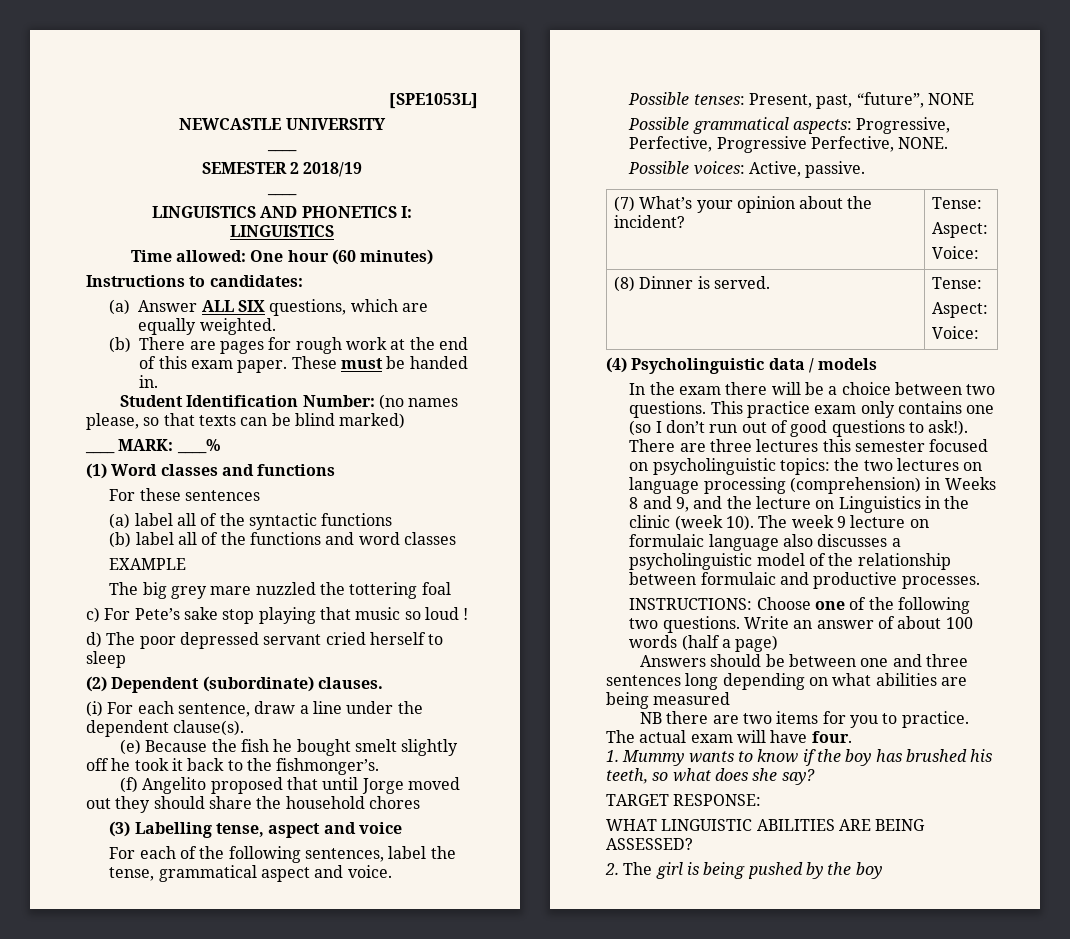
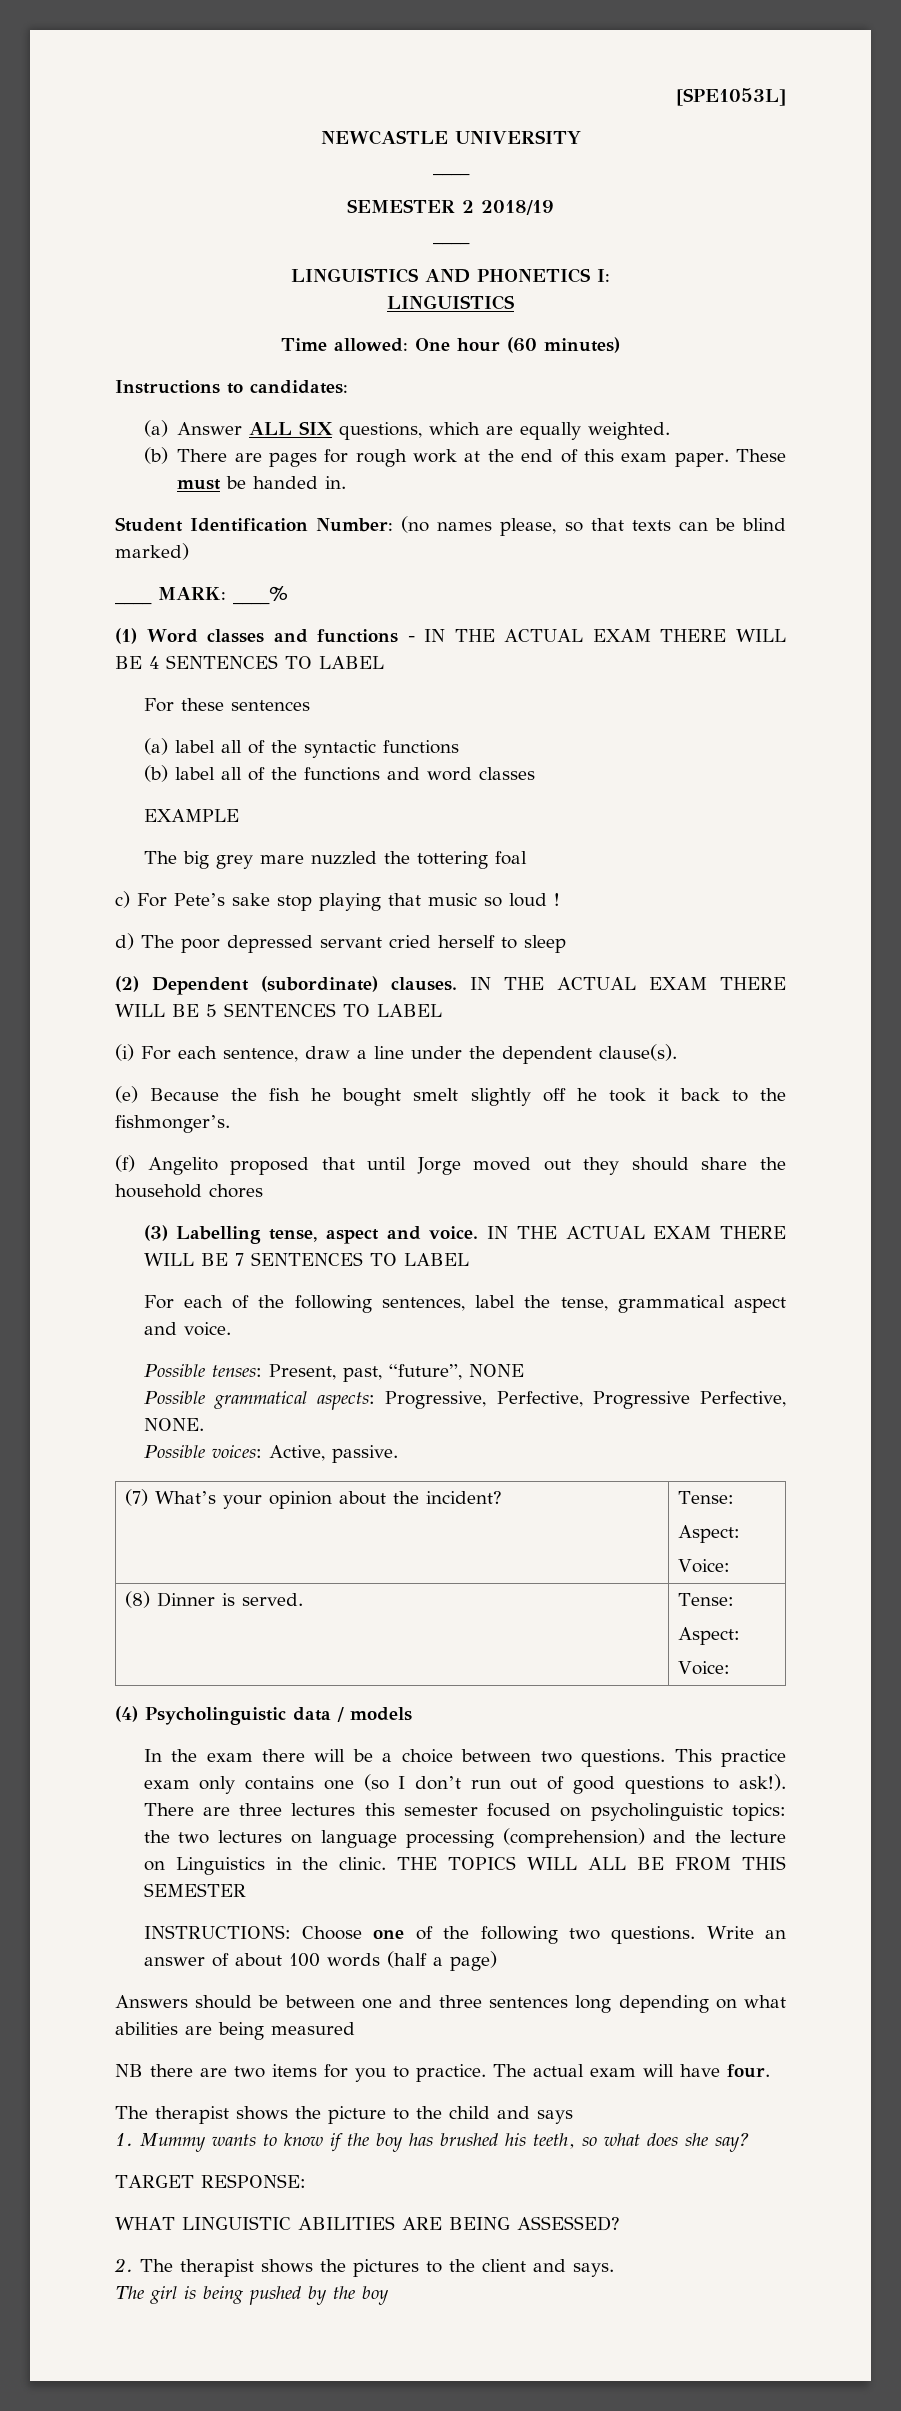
- (1) Word classes and functions
+ (1) Word classes and functions - IN THE ACTUAL EXAM THERE WILL BE 4 SENTENCES TO LABEL
+ IN THE ACTUAL EXAM THERE WILL BE 5 SENTENCES TO LABEL
- (3) Labelling tense, aspect and voice
+ (3) Labelling tense, aspect and voice. IN THE ACTUAL EXAM THERE WILL BE 7 SENTENCES TO LABEL
- There are three lectures this semester focused on psycholinguistic topics: the two lectures on language processing (comprehension) in Weeks 8 and 9, and the lecture on Linguistics in the clinic (week 10). The week 9 lecture on formulaic language also discusses a psycholinguistic model of the relationship between formulaic and productive processes.
+ There are three lectures this semester focused on psycholinguistic topics: the two lectures on language processing (comprehension) and the lecture on Linguistics in the clinic. THE TOPICS WILL ALL BE FROM THIS SEMESTER
+ The therapist shows the picture to the child and says
- 2. The girl is being pushed by the boy
+ 2. The therapist shows the pictures to the client and says.
+ The girl is being pushed by the boy

